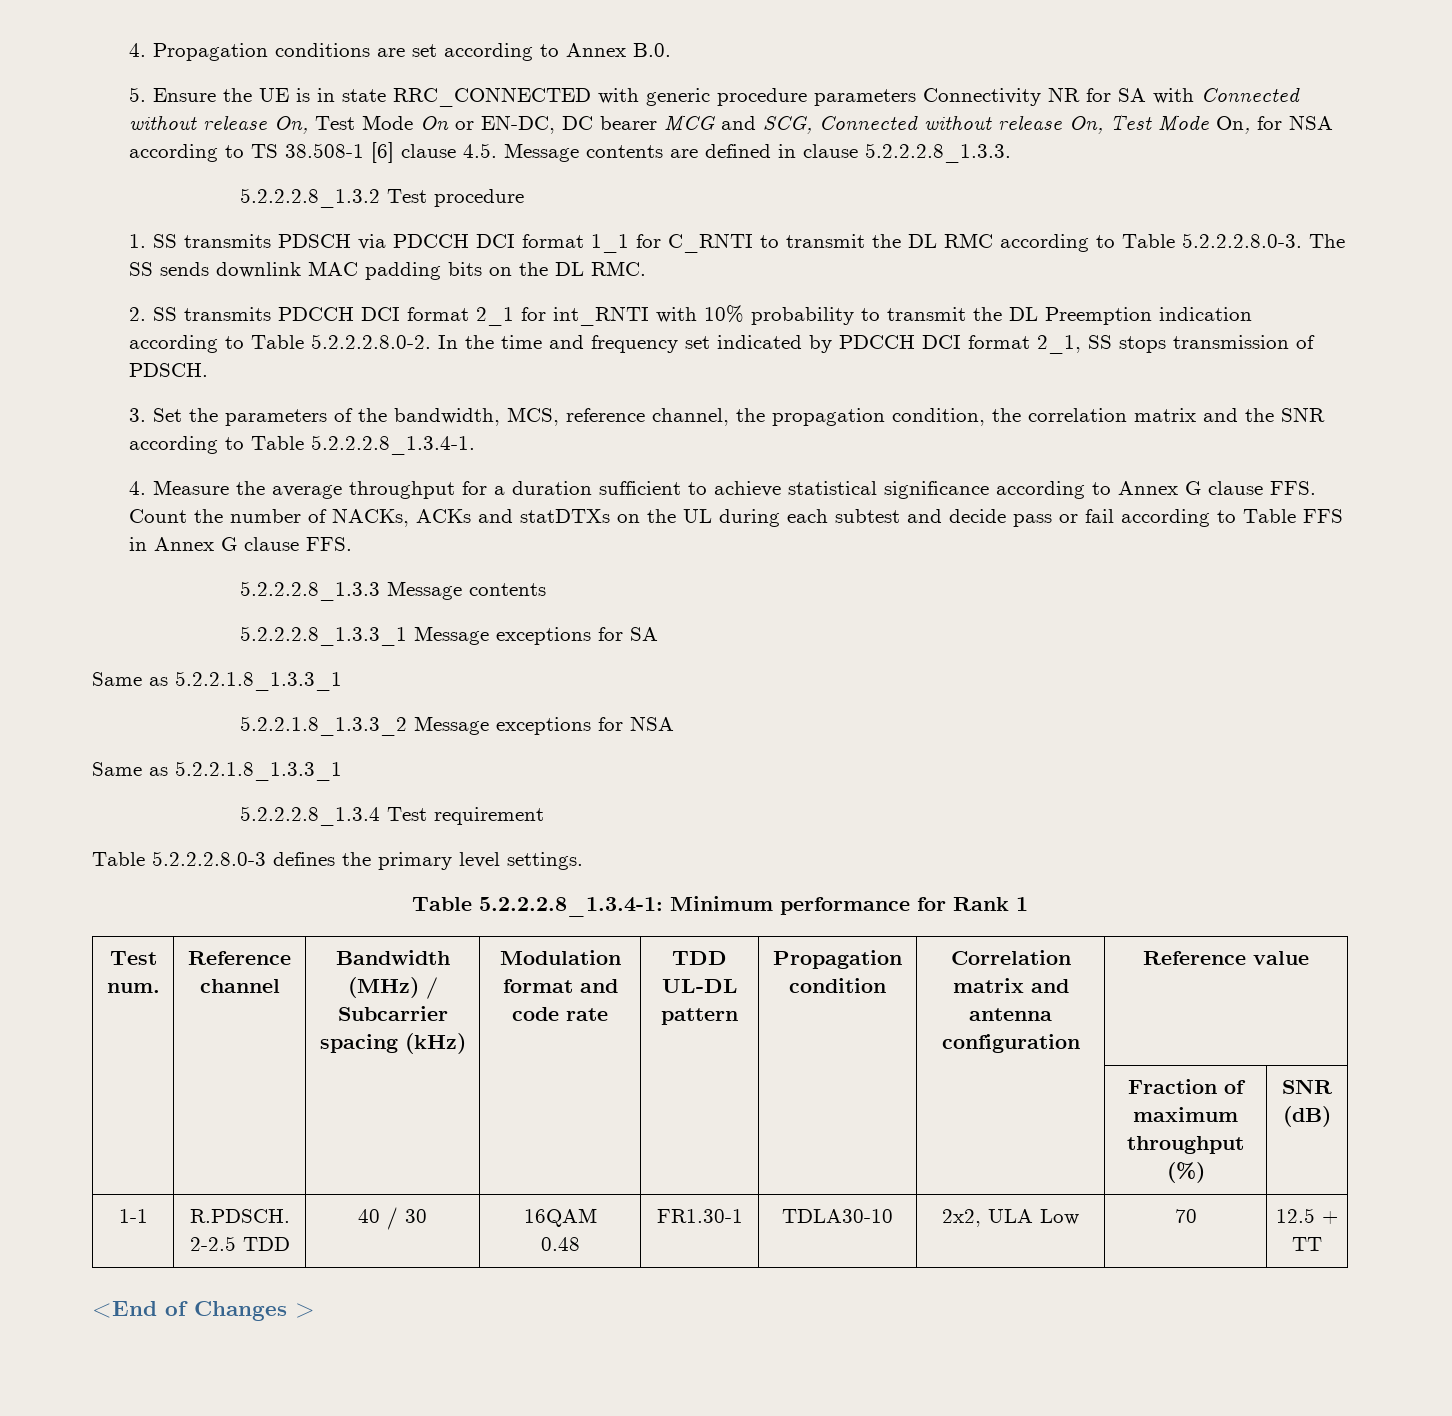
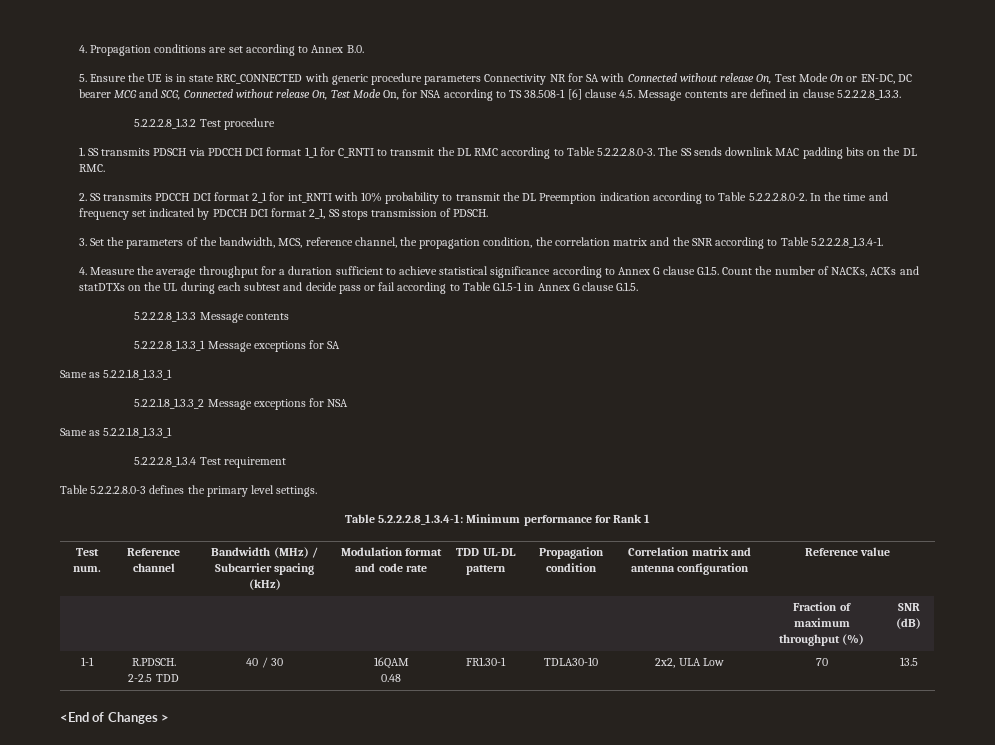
- 4. Measure the average throughput for a duration sufficient to achieve statistical significance according to Annex G clause FFS. Count the number of NACKs, ACKs and statDTXs on the UL during each subtest and decide pass or fail according to Table FFS in Annex G clause FFS.
+ 4. Measure the average throughput for a duration sufficient to achieve statistical significance according to Annex G clause G.1.5. Count the number of NACKs, ACKs and statDTXs on the UL during each subtest and decide pass or fail according to Table G.1.5-1 in Annex G clause G.1.5.
  1-1 | R.PDSCH. 2-2.5 TDD | 40 / 30 | 16QAM
- 0.48 | FR1.30-1 | TDLA30-10 | 2x2, ULA Low | 70 | 12.5 + TT
+ 0.48 | FR1.30-1 | TDLA30-10 | 2x2, ULA Low | 70 | 13.5

